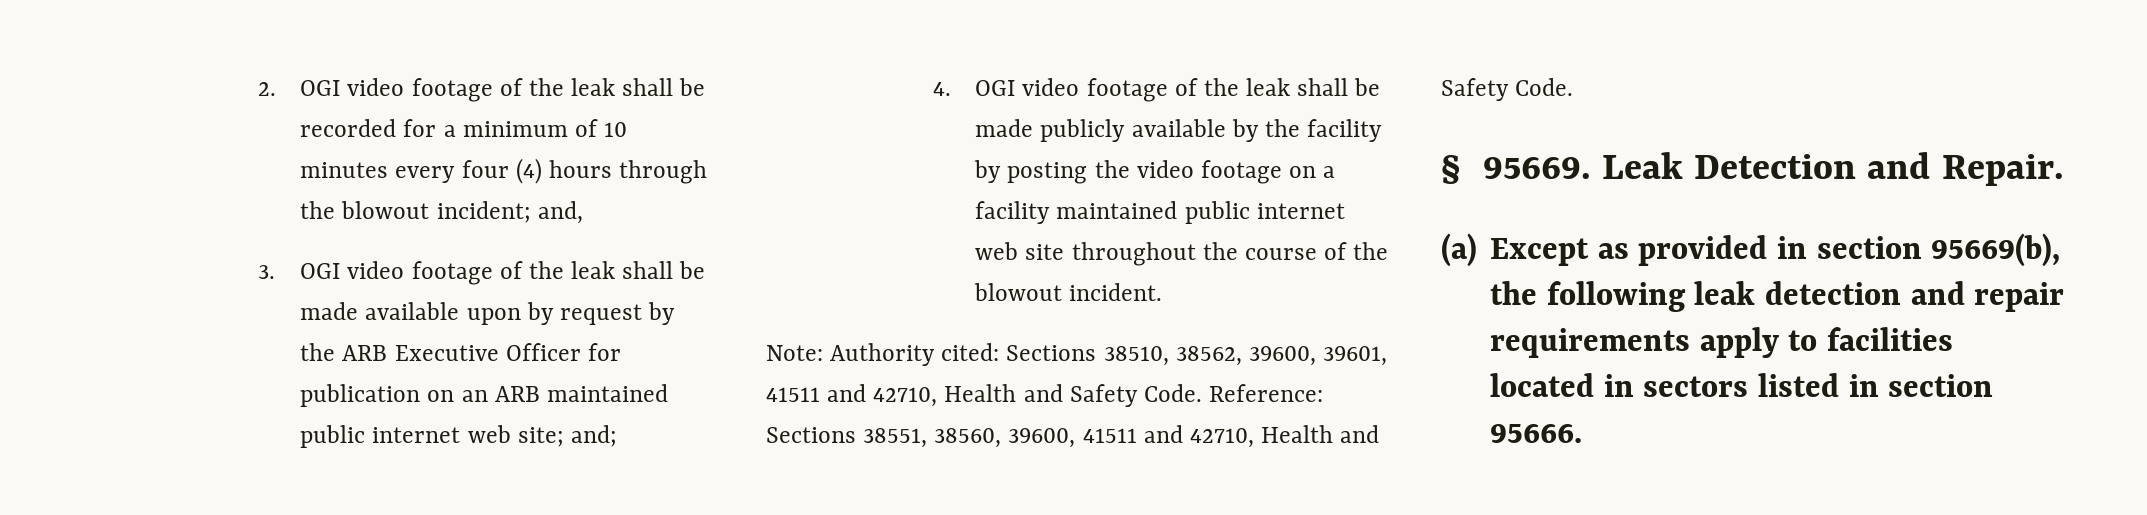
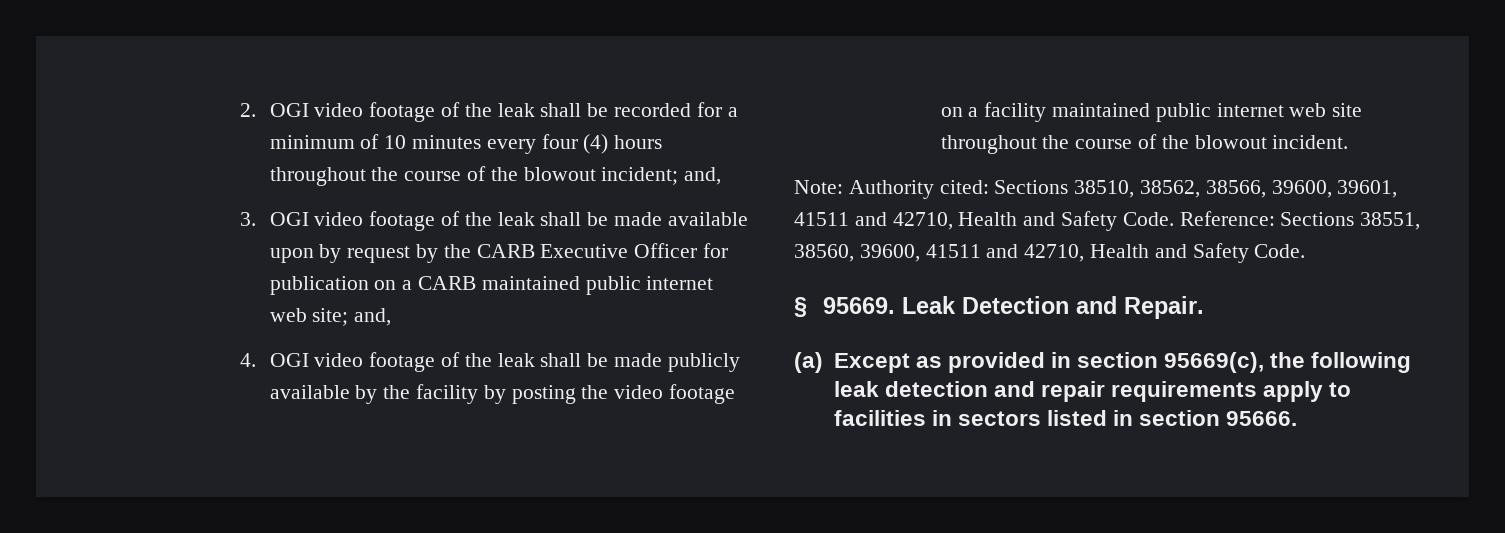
- 2. OGI video footage of the leak shall be recorded for a minimum of 10 minutes every four (4) hours through the blowout incident; and,
+ 2. OGI video footage of the leak shall be recorded for a minimum of 10 minutes every four (4) hours throughout the course of the blowout incident; and,
- 3. OGI video footage of the leak shall be made available upon by request by the ARB Executive Officer for publication on an ARB maintained public internet web site; and;
+ 3. OGI video footage of the leak shall be made available upon by request by the CARB Executive Officer for publication on a CARB maintained public internet web site; and,
- Note: Authority cited: Sections 38510, 38562, 39600, 39601, 41511 and 42710, Health and Safety Code.
+ Note: Authority cited: Sections 38510, 38562, 38566, 39600, 39601, 41511 and 42710, Health and Safety Code.
- (a) Except as provided in section 95669(b), the following leak detection and repair requirements apply to facilities located in sectors listed in section 95666.
+ (a) Except as provided in section 95669(c), the following leak detection and repair requirements apply to facilities in sectors listed in section 95666.

